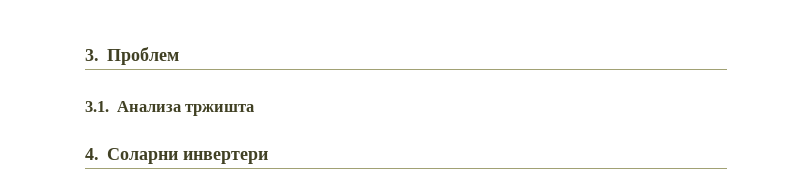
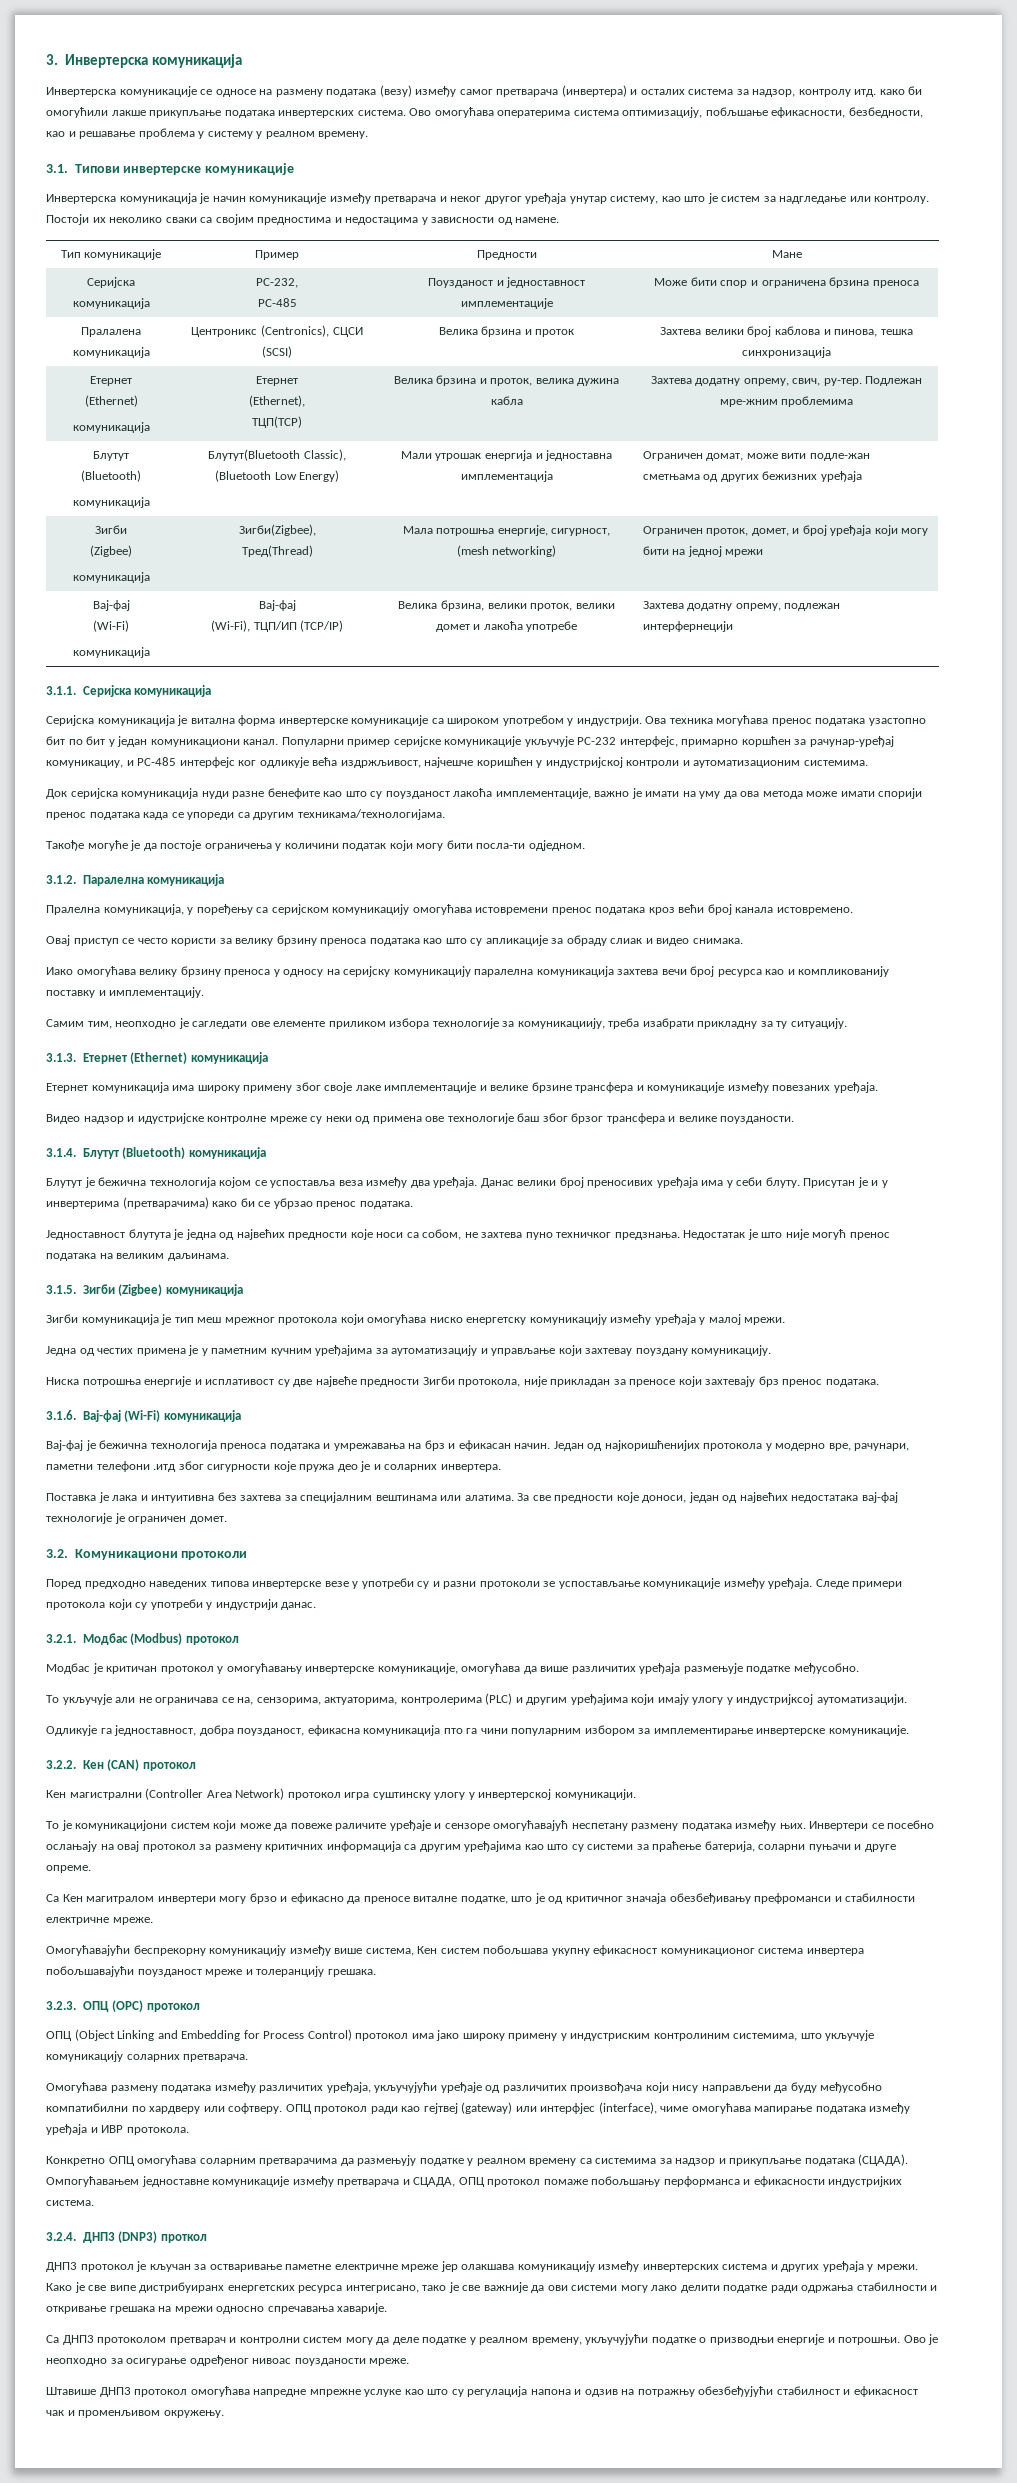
- 3. Проблем
- 3.1. Анализа тржишта
- 4. Соларни инвертери
+ 3. Инвертерска комуникација
+ Инвертерска комуникације се односе на размену података (везу) између самог претварача (инвертера) и осталих система за надзор, контролу итд. како би омогућили лакше прикупљање података инвертерских система. Ово омогућава оператерима система оптимизацију, побљшање ефикасности, безбедности, као и решавање проблема у систему у реалном времену.
+ 3.1. Типови инвертерске комуникације
+ Инвертерска комуникација је начин комуникације између претварача и неког другог уређаја унутар систему, као што је систем за надгледање или контролу. Постоји их неколико сваки са својим предностима и недостацима у зависности од намене.
+ Тип комуникације | Пример | Предности | Мане
+ Серијска комуникација | РС-232,
+ РС-485 | Поузданост и једноставност имплементације | Може бити спор и ограничена брзина преноса
+ Пралалена комуникација | Центроникс (Centronics), СЦСИ (SCSI) | Велика брзина и проток | Захтева велики број каблова и пинова, тешка синхронизација
+ Етернет
+ (Ethernet)
+ комуникација | Етернет
+ (Ethernet),
+ ТЦП(TCP) | Велика брзина и проток, велика дужина кабла | Захтева додатну опрему, свич, ру-тер. Подлежан мре-жним проблемима
+ Блутут
+ (Bluetooth)
+ комуникација | Блутут(Bluetooth Classic), (Bluetooth Low Energy) | Мали утрошак енергија и једноставна имплементација | Ограничен домат, може вити подле-жан сметњама од других бежизних уређаја
+ Зигби
+ (Zigbee)
+ комуникација | Зигби(Zigbee),
+ Тред(Thread) | Мала потрошња енергије, сигурност, (mesh networking) | Ограничен проток, домет, и број уређаја који могу бити на једној мрежи
+ Вај-фај
+ (Wi-Fi)
+ комуникација | Вај-фај
+ (Wi-Fi), ТЦП/ИП (TCP/IP) | Велика брзина, велики проток, велики домет и лакоћа употребе | Захтева додатну опрему, подлежан интерфернецији
+ 3.1.1. Серијска комуникација
+ Серијска комуникација је витална форма инвертерске комуникације са широком употребом у индустрији. Ова техника могућава пренос података узастопно бит по бит у један комуникациони канал. Популарни пример серијске комуникације укључује РС-232 интерфејс, примарно коршћен за рачунар-уређај комуникациу, и РС-485 интерфејс ког одликује већа издржљивост, најчешче коришћен у индустријској контроли и аутоматизационим системима.
+ Док серијска комуникација нуди разне бенефите као што су поузданост лакоћа имплементације, важно је имати на уму да ова метода може имати спорији пренос података када се упореди са другим техникама/технологијама.
+ Такође могуће је да постоје ограничења у количини податак који могу бити посла-ти одједном.
+ 3.1.2. Паралелна комуникација
+ Пралелна комуникација, у поређењу са серијском комуникацију омогућава истовремени пренос података кроз већи број канала истовремено.
+ Овај приступ се често користи за велику брзину преноса података као што су апликације за обраду слиак и видео снимака.
+ Иако омогућава велику брзину преноса у односу на серијску комуникацију паралелна комуникација захтева вечи број ресурса као и компликованију поставку и имплементацију.
+ Самим тим, неопходно је сагледати ове елементе приликом избора технологије за комуникациију, треба изабрати прикладну за ту ситуацију.
+ 3.1.3. Етернет (Ethernet) комуникација
+ Етернет комуникација има широку примену због своје лаке имплементације и велике брзине трансфера и комуникације између повезаних уређаја.
+ Видео надзор и идустријске контролне мреже су неки од примена ове технологије баш због брзог трансфера и велике поузданости.
+ 3.1.4. Блутут (Bluetooth) комуникација
+ Блутут је бежична технологија којом се успоставља веза између два уређаја. Данас велики број преносивих уређаја има у себи блуту. Присутан је и у инвертерима (претварачима) како би се убрзао пренос података.
+ Једноставност блутута је једна од највећих предности које носи са собом, не захтева пуно техничког предзнања. Недостатак је што није могућ пренос података на великим даљинама.
+ 3.1.5. Зигби (Zigbee) комуникација
+ Зигби комуникација је тип меш мрежног протокола који омогућава ниско енергетску комуникацију измећу уређаја у малој мрежи.
+ Једна од честих примена је у паметним кучним уређајима за аутоматизацију и управљање који захтевау поуздану комуникацију.
+ Ниска потрошња енергије и исплативост су две највеће предности Зигби протокола, није прикладан за преносе који захтевају брз пренос података.
+ 3.1.6. Вај-фај (Wi-Fi) комуникација
+ Вај-фај је бежична технологија преноса података и умрежавања на брз и ефикасан начин. Један од најкоришћенијих протокола у модерно вре, рачунари, паметни телефони .итд због сигурности које пружа део је и соларних инвертера.
+ Поставка је лака и интуитивна без захтева за специјалним вештинама или алатима. За све предности које доноси, један од највећих недостатака вај-фај технологије је ограничен домет.
+ 3.2. Комуникациони протоколи
+ Поред предходно наведених типова инвертерске везе у употреби су и разни протоколи зе успостављање комуникације између уређаја. Следе примери протокола који су употреби у индустрији данас.
+ 3.2.1. Модбас (Modbus) протокол
+ Модбас је критичан протокол у омогућавању инвертерске комуникације, омогућава да више различитих уређаја размењује податке међусобно.
+ То укључује али не ограничава се на, сензорима, актуаторима, контролерима (PLC) и другим уређајима који имају улогу у индустријксој аутоматизацији.
+ Одликује га једноставност, добра поузданост, ефикасна комуникација пто га чини популарним избором за имплементирање инвертерске комуникације.
+ 3.2.2. Кен (CAN) протокол
+ Кен магистрални (Controller Area Network) протокол игра суштинску улогу у инвертерској комуникацији.
+ То је комуникацијони систем који може да повеже раличите уређаје и сензоре омогућавајућ неспетану размену података између њих. Инвертери се посебно ослањају на овај протокол за размену критичних информација са другим уређајима као што су системи за праћење батерија, соларни пуњачи и друге опреме.
+ Са Кен магитралом инвертери могу брзо и ефикасно да преносе виталне податке, што је од критичног значаја обезбеђивању префроманси и стабилности електричне мреже.
+ Омогућавајући беспрекорну комуникацију између више система, Кен систем побољшава укупну ефикасност комуникационог система инвертера побољшавајући поузданост мреже и толеранцију грешака.
+ 3.2.3. ОПЦ (OPC) протокол
+ ОПЦ (Object Linking and Embedding for Process Control) протокол има јако широку примену у индустриским контролиним системима, што укључује комуникацију соларних претварача.
+ Омогућава размену података између различитих уређаја, укључујући уређаје од различитих произвођача који нису направљени да буду међусобно компатибилни по хардверу или софтверу. ОПЦ протокол ради као гејтвеј (gateway) или интерфјес (interface), чиме омогућава мапирање података између уређаја и ИВР протокола.
+ Конкретно ОПЦ омогућава соларним претварачима да размењују податке у реалном времену са системима за надзор и прикупљање података (СЦАДА). Омпогућавањем једноставне комуникације између претварача и СЦАДА, ОПЦ протокол помаже побољшању перформанса и ефикасности индустријких система.
+ 3.2.4. ДНП3 (DNP3) проткол
+ ДНП3 протокол је кључан за остваривање паметне електричне мреже јер олакшава комуникацију између инвертерских система и других уређаја у мрежи. Како је све випе дистрибуиранх енергетских ресурса интегрисано, тако је све важније да ови системи могу лако делити податке ради одржања стабилности и откривање грешака на мрежи односно спречавања хаварије.
+ Са ДНП3 протоколом претварач и контролни систем могу да деле податке у реалном времену, укључујући податке о призводњи енергије и потрошњи. Ово је неопходно за осигурање одређеног нивоас поузданости мреже.
+ Штавише ДНП3 протокол омогућава напредне мпрежне услуке као што су регулација напона и одзив на потражњу обезбеђујући стабилност и ефикасност чак и променљивом окружењу.

